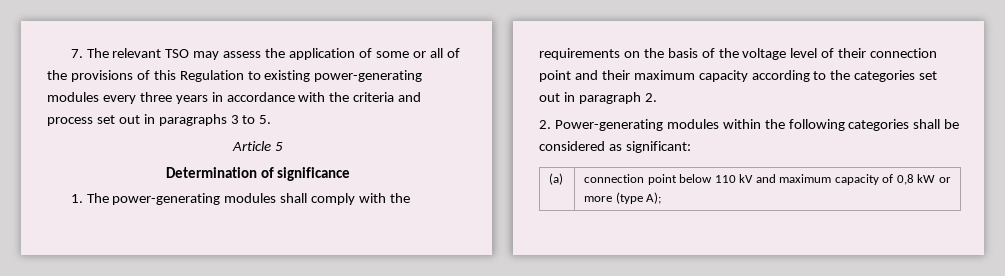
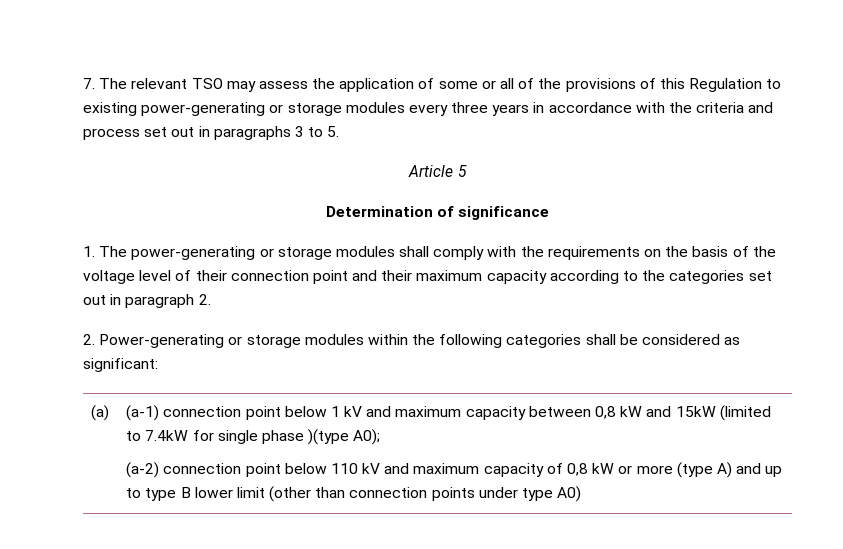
- 7. The relevant TSO may assess the application of some or all of the provisions of this Regulation to existing power-generating modules every three years in accordance with the criteria and process set out in paragraphs 3 to 5.
+ 7. The relevant TSO may assess the application of some or all of the provisions of this Regulation to existing power-generating or storage modules every three years in accordance with the criteria and process set out in paragraphs 3 to 5.
- 1. The power-generating modules shall comply with the requirements on the basis of the voltage level of their connection point and their maximum capacity according to the categories set out in paragraph 2.
+ 1. The power-generating or storage modules shall comply with the requirements on the basis of the voltage level of their connection point and their maximum capacity according to the categories set out in paragraph 2.
- 2. Power-generating modules within the following categories shall be considered as significant:
+ 2. Power-generating or storage modules within the following categories shall be considered as significant:
- connection point below 110 kV and maximum capacity of 0,8 kW or more (type A);
+ (a-1) connection point below 1 kV and maximum capacity between 0,8 kW and 15kW (limited to 7.4kW for single phase )(type A0);
+ (a-2) connection point below 110 kV and maximum capacity of 0,8 kW or more (type A) and up to type B lower limit (other than connection points under type A0)

